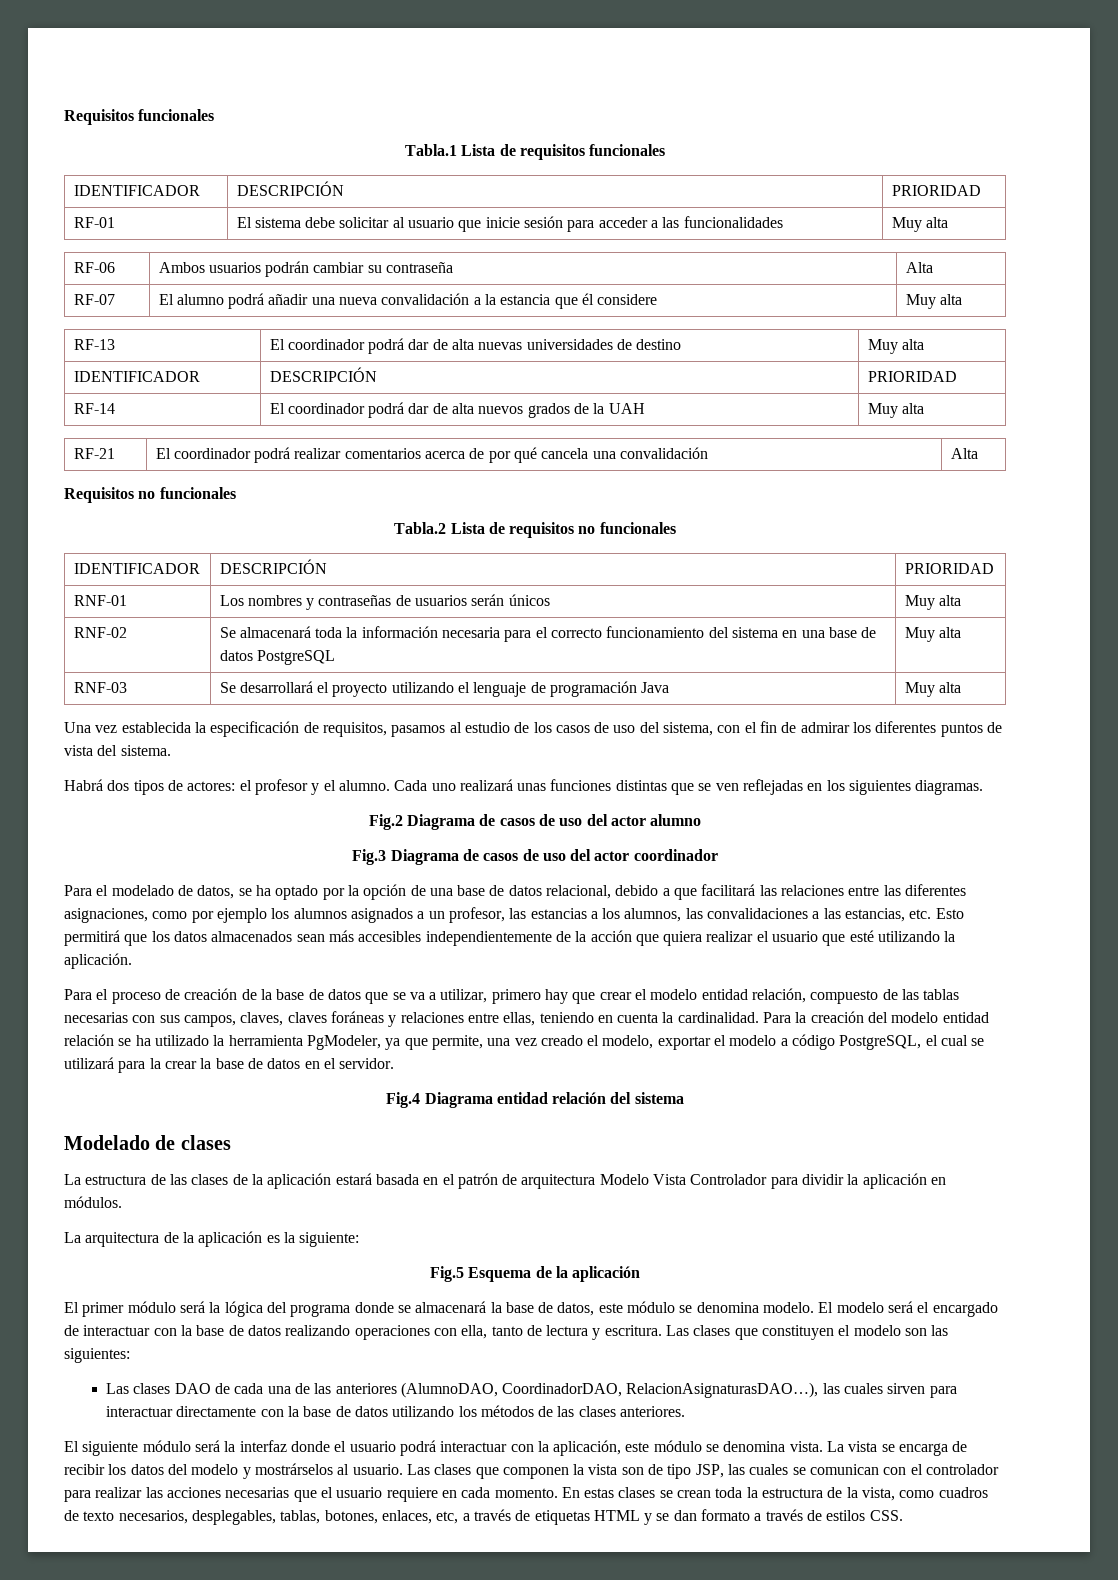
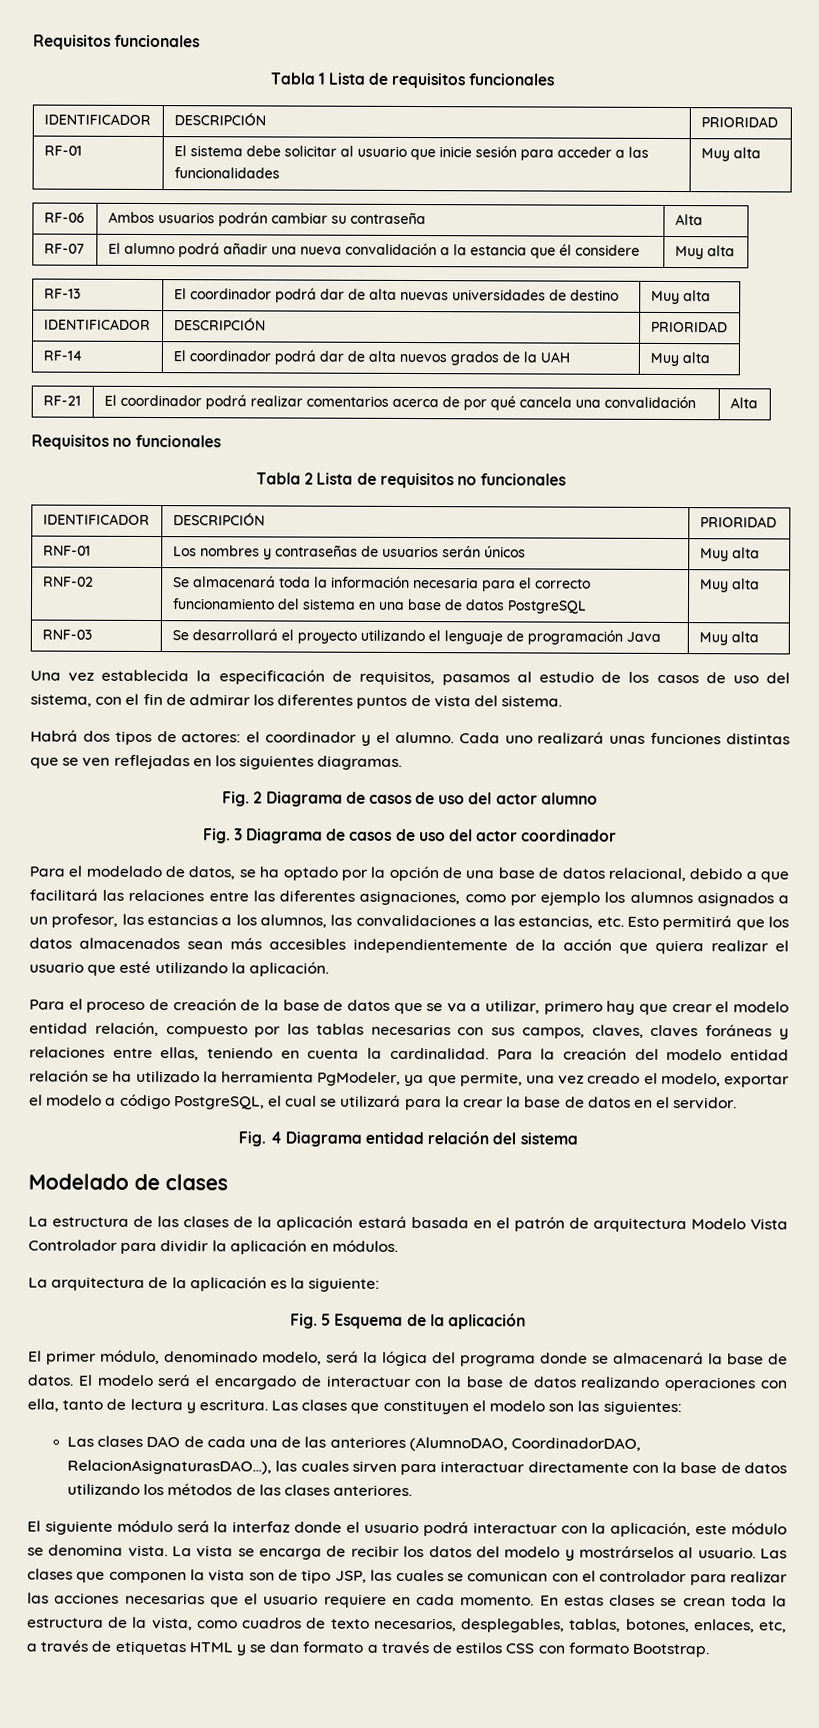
- Tabla.1 Lista de requisitos funcionales
+ Tabla 1 Lista de requisitos funcionales
- Tabla.2 Lista de requisitos no funcionales
+ Tabla 2 Lista de requisitos no funcionales
- Habrá dos tipos de actores: el profesor y el alumno.
+ Habrá dos tipos de actores: el coordinador y el alumno.
- Fig.2 Diagrama de casos de uso del actor alumno
+ Fig. 2 Diagrama de casos de uso del actor alumno
- Fig.3 Diagrama de casos de uso del actor coordinador
+ Fig. 3 Diagrama de casos de uso del actor coordinador
- Para el proceso de creación de la base de datos que se va a utilizar, primero hay que crear el modelo entidad relación, compuesto de las tablas necesarias con sus campos, claves, claves foráneas y relaciones entre ellas, teniendo en cuenta la cardinalidad.
+ Para el proceso de creación de la base de datos que se va a utilizar, primero hay que crear el modelo entidad relación, compuesto por las tablas necesarias con sus campos, claves, claves foráneas y relaciones entre ellas, teniendo en cuenta la cardinalidad.
- Fig.4 Diagrama entidad relación del sistema
+ Fig. 4 Diagrama entidad relación del sistema
- Fig.5 Esquema de la aplicación
+ Fig. 5 Esquema de la aplicación
- El primer módulo será la lógica del programa donde se almacenará la base de datos, este módulo se denomina modelo.
+ El primer módulo, denominado modelo, será la lógica del programa donde se almacenará la base de datos.
- En estas clases se crean toda la estructura de la vista, como cuadros de texto necesarios, desplegables, tablas, botones, enlaces, etc, a través de etiquetas HTML y se dan formato a través de estilos CSS.
+ En estas clases se crean toda la estructura de la vista, como cuadros de texto necesarios, desplegables, tablas, botones, enlaces, etc, a través de etiquetas HTML y se dan formato a través de estilos CSS con formato Bootstrap.

